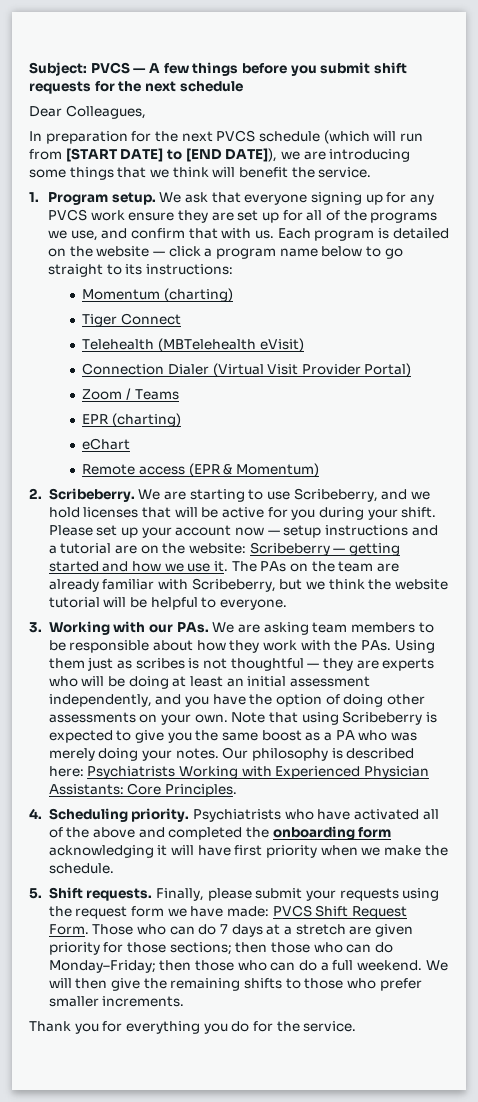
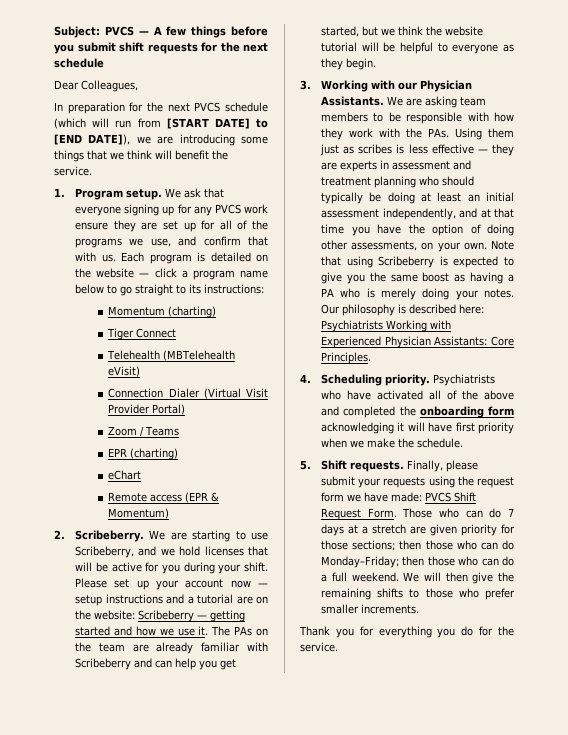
- The PAs on the team are already familiar with Scribeberry, but we think the website tutorial will be helpful to everyone.
+ The PAs on the team are already familiar with Scribeberry and can help you get started, but we think the website tutorial will be helpful to everyone as they begin.
- 3. Working with our PAs. We are asking team members to be responsible about how they work with the PAs. Using them just as scribes is not thoughtful — they are experts who will be doing at least an initial assessment independently, and you have the option of doing other assessments on your own.
+ 3. Working with our Physician Assistants. We are asking team members to be responsible with how they work with the PAs. Using them just as scribes is less effective — they are experts in assessment and treatment planning who should typically be doing at least an initial assessment independently, and at that time you have the option of doing other assessments, on your own.
- Note that using Scribeberry is expected to give you the same boost as a PA who was merely doing your notes.
+ Note that using Scribeberry is expected to give you the same boost as having a PA who is merely doing your notes.

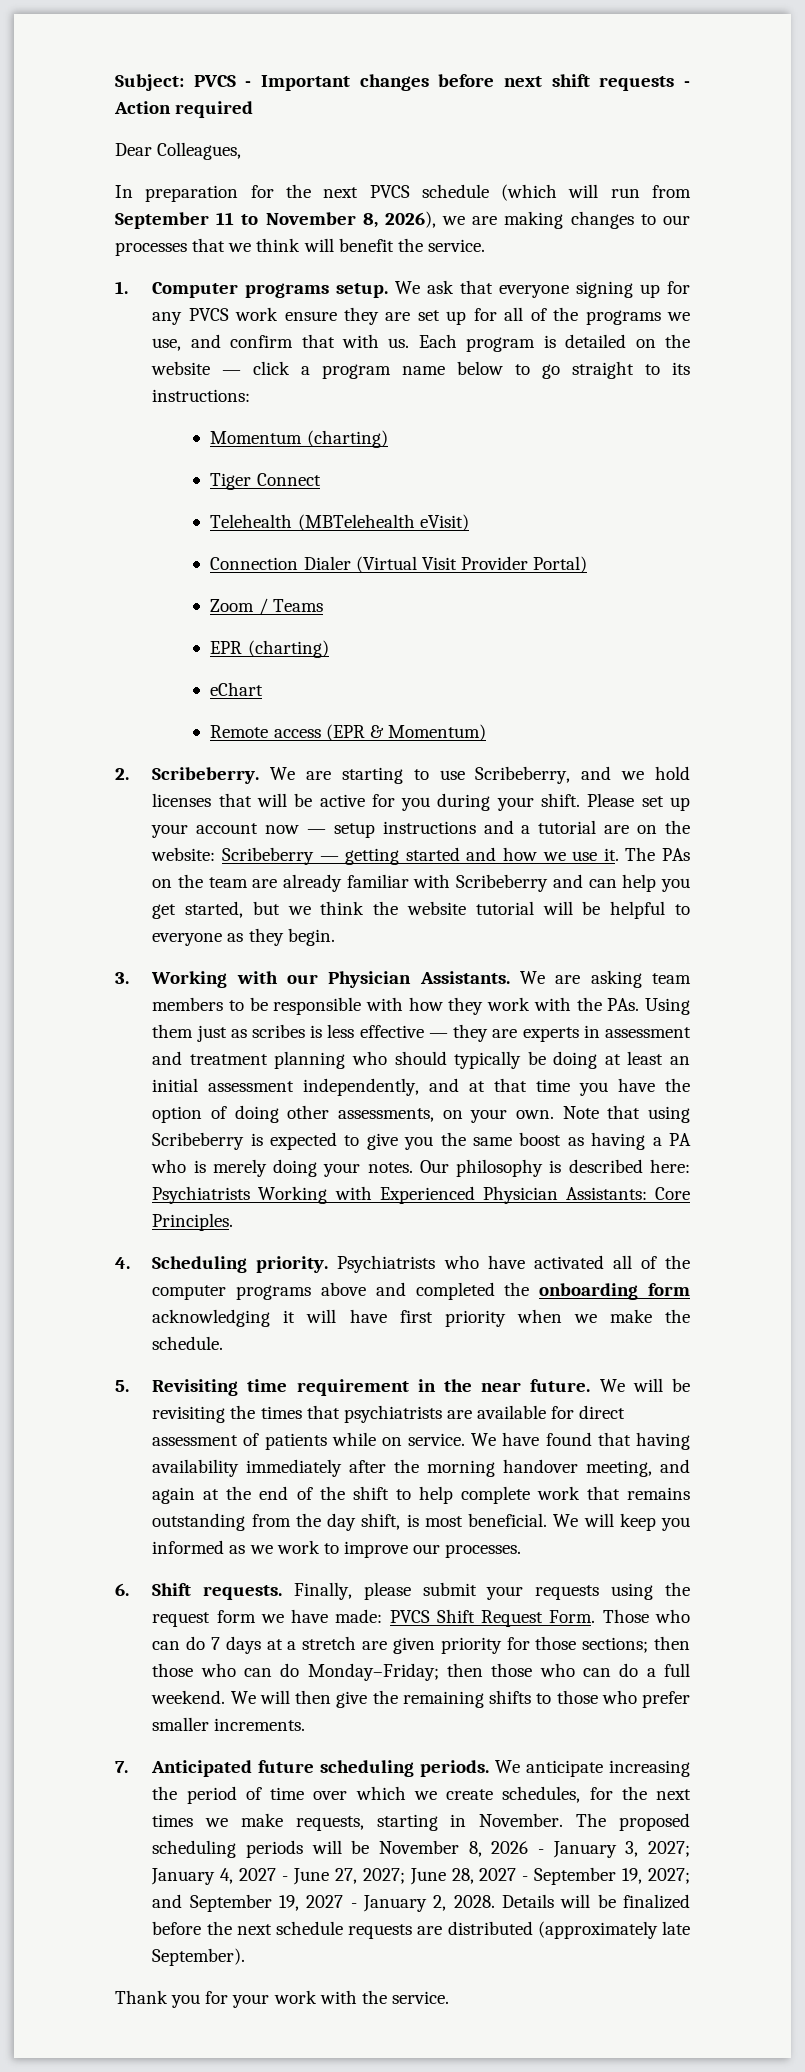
- Subject: PVCS — A few things before you submit shift requests for the next schedule
+ Subject: PVCS - Important changes before next shift requests - Action required
- In preparation for the next PVCS schedule (which will run from [START DATE] to [END DATE]), we are introducing some things that we think will benefit the service.
+ In preparation for the next PVCS schedule (which will run from September 11 to November 8, 2026), we are making changes to our processes that we think will benefit the service.
- 1. Program setup.
+ 1. Computer programs setup.
- Psychiatrists who have activated all of the above and completed the onboarding form acknowledging it will have first priority when we make the schedule.
+ Psychiatrists who have activated all of the computer programs above and completed the onboarding form acknowledging it will have first priority when we make the schedule.
- 5. Shift requests.
+ 5. Revisiting time requirement in the near future. We will be revisiting the times that psychiatrists are available for direct assessment of patients while on service. We have found that having availability immediately after the morning handover meeting, and again at the end of the shift to help complete work that remains outstanding from the day shift, is most beneficial. We will keep you informed as we work to improve our processes.
+ 6. Shift requests.
+ 7. Anticipated future scheduling periods. We anticipate increasing the period of time over which we create schedules, for the next times we make requests, starting in November. The proposed scheduling periods will be November 8, 2026 - January 3, 2027; January 4, 2027 - June 27, 2027; June 28, 2027 - September 19, 2027; and September 19, 2027 - January 2, 2028. Details will be finalized before the next schedule requests are distributed (approximately late September).
- Thank you for everything you do for the service.
+ Thank you for your work with the service.

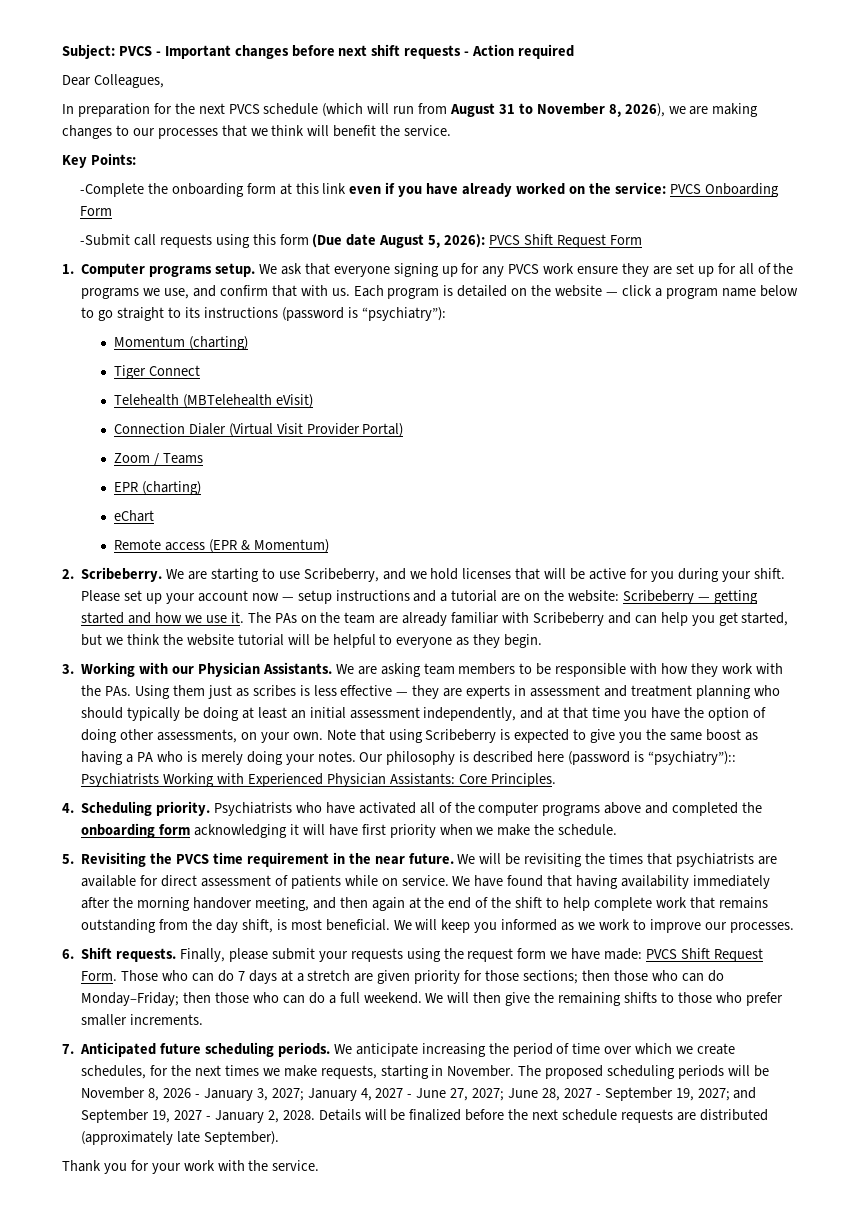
- In preparation for the next PVCS schedule (which will run from September 11 to November 8, 2026), we are making changes to our processes that we think will benefit the service.
+ In preparation for the next PVCS schedule (which will run from August 31 to November 8, 2026), we are making changes to our processes that we think will benefit the service.
+ Key Points:
+ -Complete the onboarding form at this link even if you have already worked on the service: PVCS Onboarding Form
+ -Submit call requests using this form (Due date August 5, 2026): PVCS Shift Request Form
- Each program is detailed on the website — click a program name below to go straight to its instructions:
+ Each program is detailed on the website — click a program name below to go straight to its instructions (password is “psychiatry”):
- Our philosophy is described here: Psychiatrists Working with Experienced Physician Assistants: Core Principles.
+ Our philosophy is described here (password is “psychiatry”):: Psychiatrists Working with Experienced Physician Assistants: Core Principles.
- 5. Revisiting time requirement in the near future.
+ 5. Revisiting the PVCS time requirement in the near future.
- We have found that having availability immediately after the morning handover meeting, and again at the end of the shift to help complete work that remains outstanding from the day shift, is most beneficial.
+ We have found that having availability immediately after the morning handover meeting, and then again at the end of the shift to help complete work that remains outstanding from the day shift, is most beneficial.

